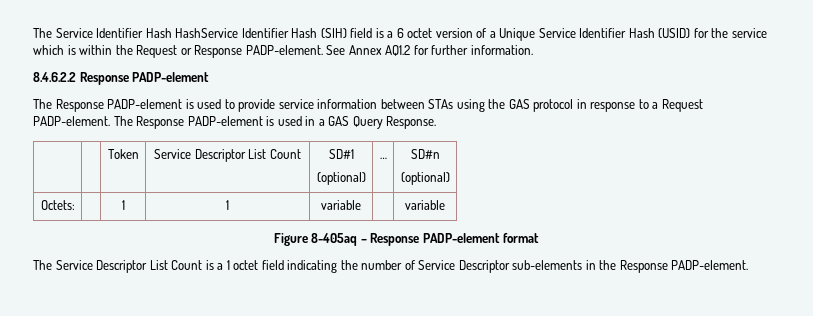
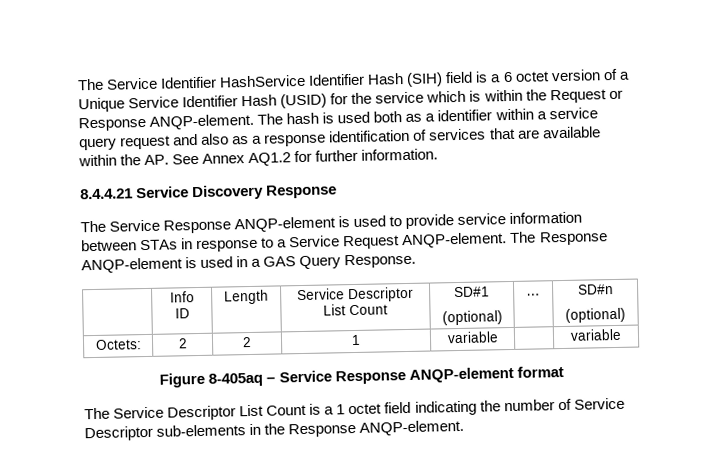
- The Service Identifier Hash HashService Identifier Hash (SIH) field is a 6 octet version of a Unique Service Identifier Hash (USID) for the service which is within the Request or Response PADP-element. See Annex AQ1.2 for further information.
+ The Service Identifier HashService Identifier Hash (SIH) field is a 6 octet version of a Unique Service Identifier Hash (USID) for the service which is within the Request or Response ANQP-element. The hash is used both as a identifier within a service query request and also as a response identification of services that are available within the AP. See Annex AQ1.2 for further information.
- 8.4.6.2.2 Response PADP-element
- The Response PADP-element is used to provide service information between STAs using the GAS protocol in response to a Request PADP-element. The Response PADP-element is used in a GAS Query Response.
+ 8.4.4.21 Service Discovery Response
+ The Service Response ANQP-element is used to provide service information between STAs in response to a Service Request ANQP-element. The Response ANQP-element is used in a GAS Query Response.
- | | Token | Service Descriptor List Count | SD#1
+ | Info ID | Length | Service Descriptor List Count | SD#1
- Octets: | | 1 | 1 | variable | | variable
+ Octets: | 2 | 2 | 1 | variable | | variable
- Figure 8-405aq – Response PADP-element format
+ Figure 8-405aq – Service Response ANQP-element format
- The Service Descriptor List Count is a 1 octet field indicating the number of Service Descriptor sub-elements in the Response PADP-element.
+ The Service Descriptor List Count is a 1 octet field indicating the number of Service Descriptor sub-elements in the Response ANQP-element.

